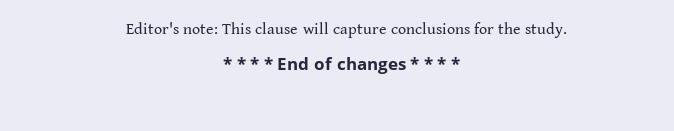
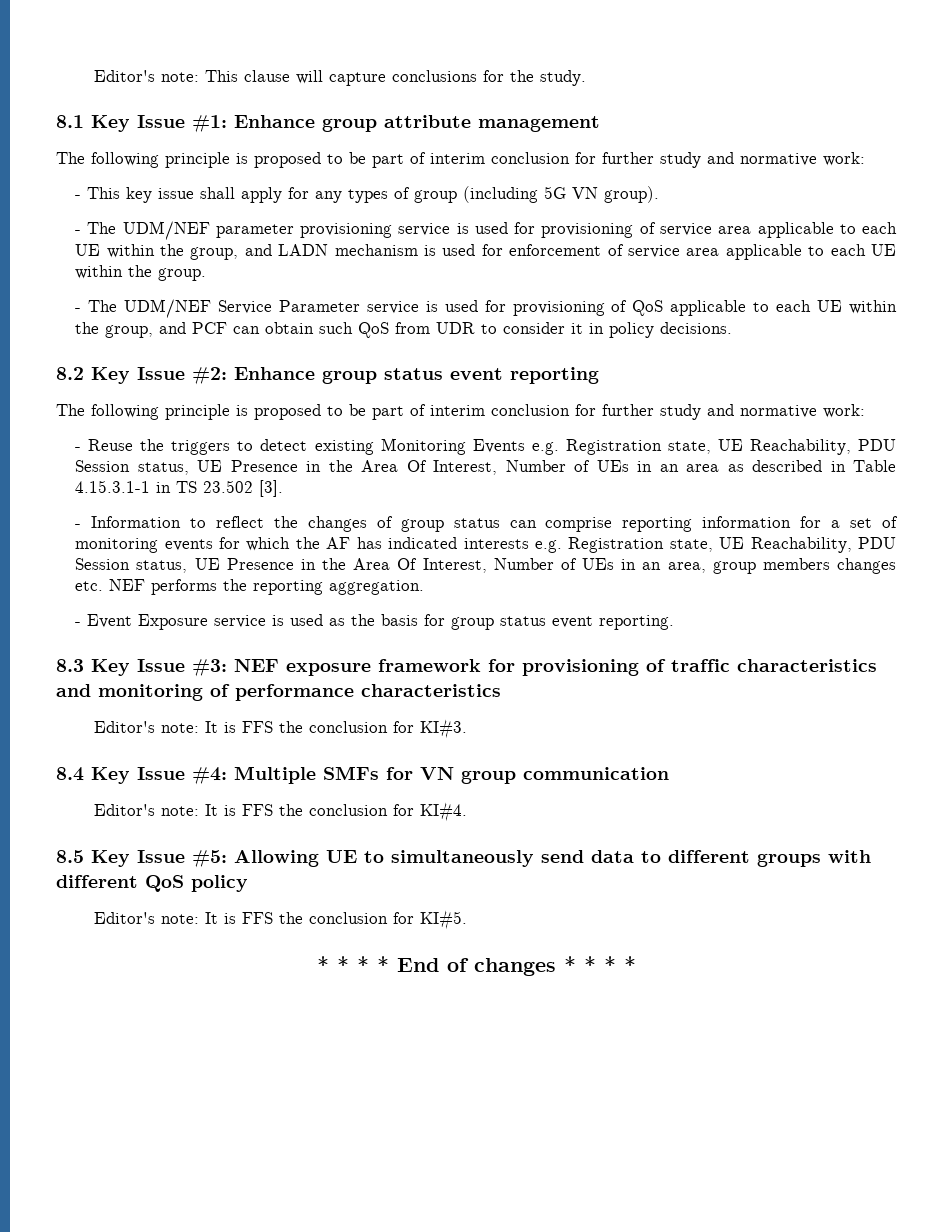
+ 8.1 Key Issue #1: Enhance group attribute management
+ The following principle is proposed to be part of interim conclusion for further study and normative work:
+ - This key issue shall apply for any types of group (including 5G VN group).
+ - The UDM/NEF parameter provisioning service is used for provisioning of service area applicable to each UE within the group, and LADN mechanism is used for enforcement of service area applicable to each UE within the group.
+ - The UDM/NEF Service Parameter service is used for provisioning of QoS applicable to each UE within the group, and PCF can obtain such QoS from UDR to consider it in policy decisions.
+ 8.2 Key Issue #2: Enhance group status event reporting
+ The following principle is proposed to be part of interim conclusion for further study and normative work:
+ - Reuse the triggers to detect existing Monitoring Events e.g. Registration state, UE Reachability, PDU Session status, UE Presence in the Area Of Interest, Number of UEs in an area as described in Table 4.15.3.1-1 in TS 23.502 [3].
+ - Information to reflect the changes of group status can comprise reporting information for a set of monitoring events for which the AF has indicated interests e.g. Registration state, UE Reachability, PDU Session status, UE Presence in the Area Of Interest, Number of UEs in an area, group members changes etc. NEF performs the reporting aggregation.
+ - Event Exposure service is used as the basis for group status event reporting.
+ 8.3 Key Issue #3: NEF exposure framework for provisioning of traffic characteristics and monitoring of performance characteristics
+ Editor's note: It is FFS the conclusion for KI#3.
+ 8.4 Key Issue #4: Multiple SMFs for VN group communication
+ Editor's note: It is FFS the conclusion for KI#4.
+ 8.5 Key Issue #5: Allowing UE to simultaneously send data to different groups with different QoS policy
+ Editor's note: It is FFS the conclusion for KI#5.

